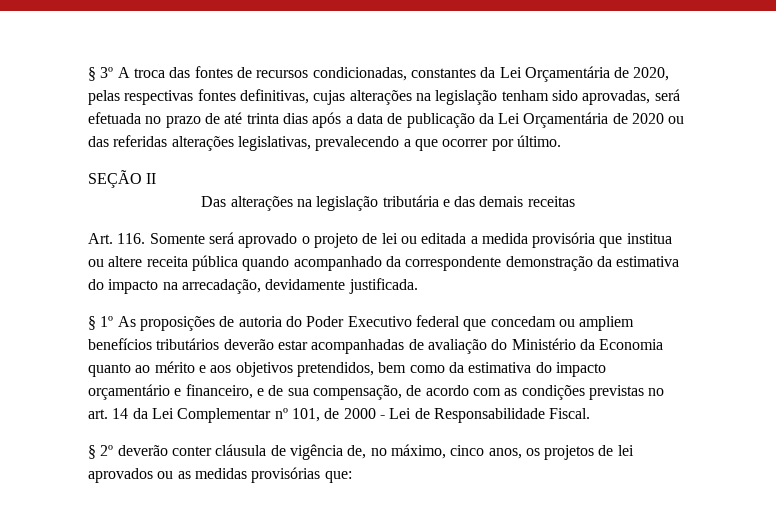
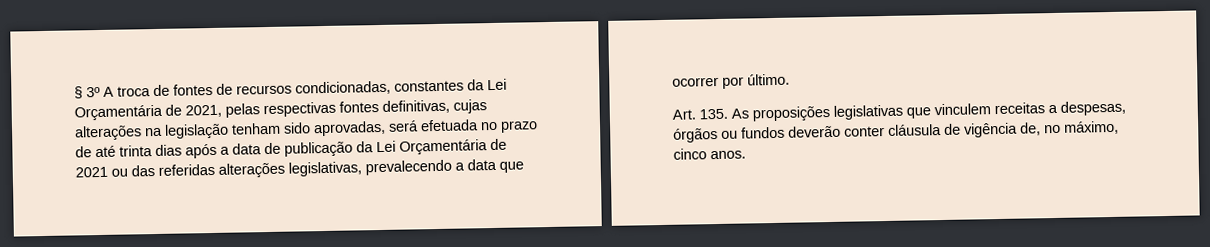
- § 3º A troca das fontes de recursos condicionadas, constantes da Lei Orçamentária de 2020, pelas respectivas fontes definitivas, cujas alterações na legislação tenham sido aprovadas, será efetuada no prazo de até trinta dias após a data de publicação da Lei Orçamentária de 2020 ou das referidas alterações legislativas, prevalecendo a que ocorrer por último.
+ § 3º A troca de fontes de recursos condicionadas, constantes da Lei Orçamentária de 2021, pelas respectivas fontes definitivas, cujas alterações na legislação tenham sido aprovadas, será efetuada no prazo de até trinta dias após a data de publicação da Lei Orçamentária de 2021 ou das referidas alterações legislativas, prevalecendo a data que ocorrer por último.
- SEÇÃO II
- Das alterações na legislação tributária e das demais receitas
- Art. 116. Somente será aprovado o projeto de lei ou editada a medida provisória que institua ou altere receita pública quando acompanhado da correspondente demonstração da estimativa do impacto na arrecadação, devidamente justificada.
- § 1º As proposições de autoria do Poder Executivo federal que concedam ou ampliem benefícios tributários deverão estar acompanhadas de avaliação do Ministério da Economia quanto ao mérito e aos objetivos pretendidos, bem como da estimativa do impacto orçamentário e financeiro, e de sua compensação, de acordo com as condições previstas no art. 14 da Lei Complementar nº 101, de 2000 - Lei de Responsabilidade Fiscal.
- § 2º deverão conter cláusula de vigência de, no máximo, cinco anos, os projetos de lei aprovados ou as medidas provisórias que:
+ Art. 135. As proposições legislativas que vinculem receitas a despesas, órgãos ou fundos deverão conter cláusula de vigência de, no máximo, cinco anos.

